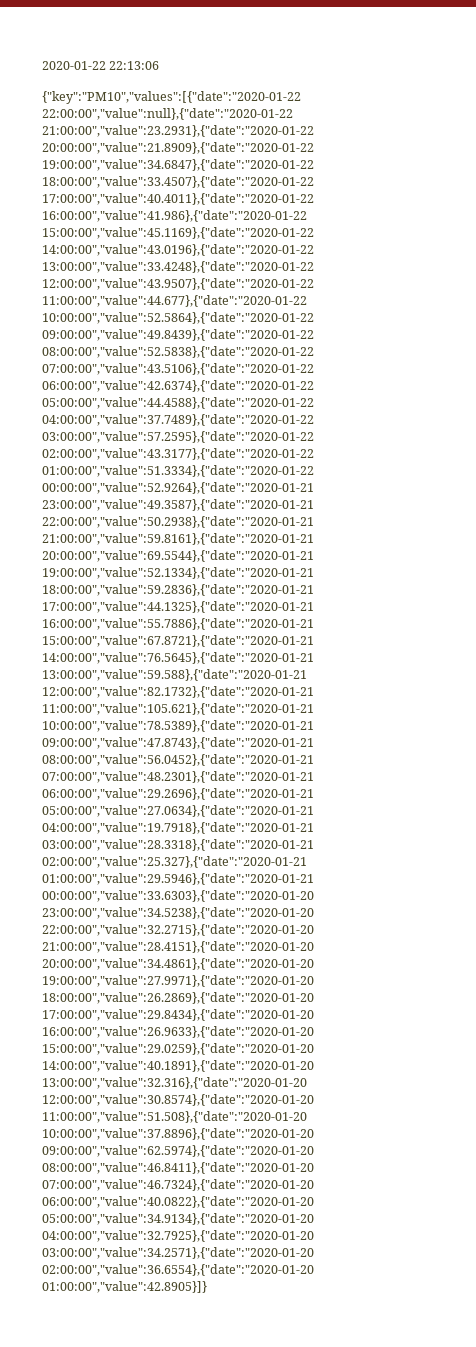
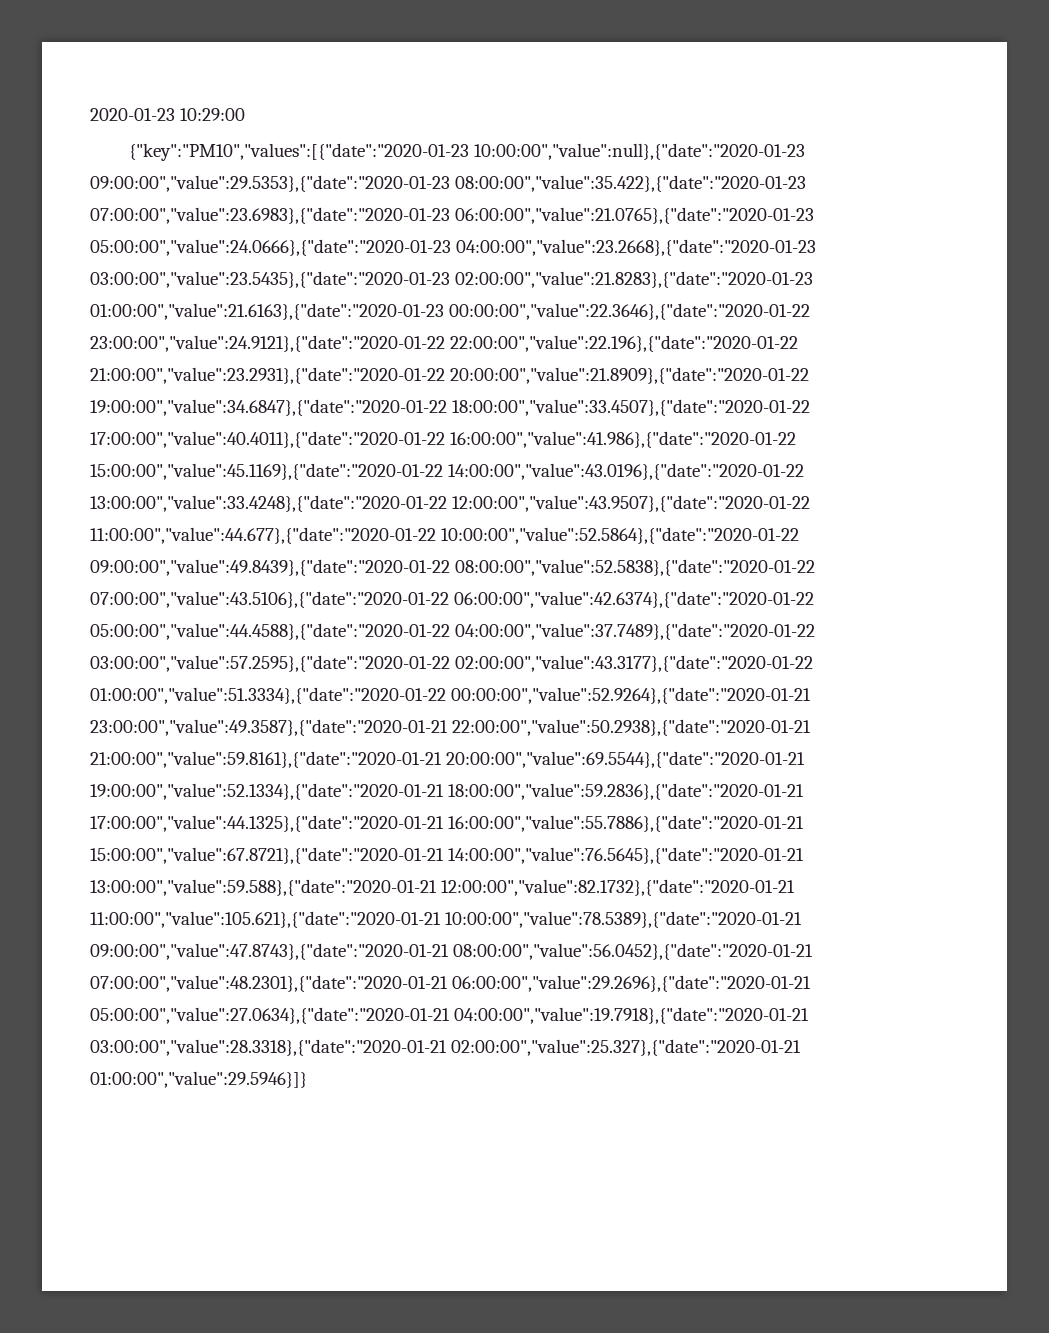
- 2020-01-22 22:13:06
- {"key":"PM10","values":[{"date":"2020-01-22 22:00:00","value":null},{"date":"2020-01-22 21:00:00","value":23.2931},{"date":"2020-01-22 20:00:00","value":21.8909},{"date":"2020-01-22 19:00:00","value":34.6847},{"date":"2020-01-22 18:00:00","value":33.4507},{"date":"2020-01-22 17:00:00","value":40.4011},{"date":"2020-01-22 16:00:00","value":41.986},{"date":"2020-01-22 15:00:00","value":45.1169},{"date":"2020-01-22 14:00:00","value":43.0196},{"date":"2020-01-22 13:00:00","value":33.4248},{"date":"2020-01-22 12:00:00","value":43.9507},{"date":"2020-01-22 11:00:00","value":44.677},{"date":"2020-01-22 10:00:00","value":52.5864},{"date":"2020-01-22 09:00:00","value":49.8439},{"date":"2020-01-22 08:00:00","value":52.5838},{"date":"2020-01-22 07:00:00","value":43.5106},{"date":"2020-01-22 06:00:00","value":42.6374},{"date":"2020-01-22 05:00:00","value":44.4588},{"date":"2020-01-22 04:00:00","value":37.7489},{"date":"2020-01-22 03:00:00","value":57.2595},{"date":"2020-01-22 02:00:00","value":43.3177},{"date":"2020-01-22 01:00:00","value":51.3334},{"date":"2020-01-22 00:00:00","value":52.9264},{"date":"2020-01-21 23:00:00","value":49.3587},{"date":"2020-01-21 22:00:00","value":50.2938},{"date":"2020-01-21 21:00:00","value":59.8161},{"date":"2020-01-21 20:00:00","value":69.5544},{"date":"2020-01-21 19:00:00","value":52.1334},{"date":"2020-01-21 18:00:00","value":59.2836},{"date":"2020-01-21 17:00:00","value":44.1325},{"date":"2020-01-21 16:00:00","value":55.7886},{"date":"2020-01-21 15:00:00","value":67.8721},{"date":"2020-01-21 14:00:00","value":76.5645},{"date":"2020-01-21 13:00:00","value":59.588},{"date":"2020-01-21 12:00:00","value":82.1732},{"date":"2020-01-21 11:00:00","value":105.621},{"date":"2020-01-21 10:00:00","value":78.5389},{"date":"2020-01-21 09:00:00","value":47.8743},{"date":"2020-01-21 08:00:00","value":56.0452},{"date":"2020-01-21 07:00:00","value":48.2301},{"date":"2020-01-21 06:00:00","value":29.2696},{"date":"2020-01-21 05:00:00","value":27.0634},{"date":"2020-01-21 04:00:00","value":19.7918},{"date":"2020-01-21 03:00:00","value":28.3318},{"date":"2020-01-21 02:00:00","value":25.327},{"date":"2020-01-21 01:00:00","value":29.5946},{"date":"2020-01-21 00:00:00","value":33.6303},{"date":"2020-01-20 23:00:00","value":34.5238},{"date":"2020-01-20 22:00:00","value":32.2715},{"date":"2020-01-20 21:00:00","value":28.4151},{"date":"2020-01-20 20:00:00","value":34.4861},{"date":"2020-01-20 19:00:00","value":27.9971},{"date":"2020-01-20 18:00:00","value":26.2869},{"date":"2020-01-20 17:00:00","value":29.8434},{"date":"2020-01-20 16:00:00","value":26.9633},{"date":"2020-01-20 15:00:00","value":29.0259},{"date":"2020-01-20 14:00:00","value":40.1891},{"date":"2020-01-20 13:00:00","value":32.316},{"date":"2020-01-20 12:00:00","value":30.8574},{"date":"2020-01-20 11:00:00","value":51.508},{"date":"2020-01-20 10:00:00","value":37.8896},{"date":"2020-01-20 09:00:00","value":62.5974},{"date":"2020-01-20 08:00:00","value":46.8411},{"date":"2020-01-20 07:00:00","value":46.7324},{"date":"2020-01-20 06:00:00","value":40.0822},{"date":"2020-01-20 05:00:00","value":34.9134},{"date":"2020-01-20 04:00:00","value":32.7925},{"date":"2020-01-20 03:00:00","value":34.2571},{"date":"2020-01-20 02:00:00","value":36.6554},{"date":"2020-01-20 01:00:00","value":42.8905}]}
+ 2020-01-23 10:29:00
+ {"key":"PM10","values":[{"date":"2020-01-23 10:00:00","value":null},{"date":"2020-01-23 09:00:00","value":29.5353},{"date":"2020-01-23 08:00:00","value":35.422},{"date":"2020-01-23 07:00:00","value":23.6983},{"date":"2020-01-23 06:00:00","value":21.0765},{"date":"2020-01-23 05:00:00","value":24.0666},{"date":"2020-01-23 04:00:00","value":23.2668},{"date":"2020-01-23 03:00:00","value":23.5435},{"date":"2020-01-23 02:00:00","value":21.8283},{"date":"2020-01-23 01:00:00","value":21.6163},{"date":"2020-01-23 00:00:00","value":22.3646},{"date":"2020-01-22 23:00:00","value":24.9121},{"date":"2020-01-22 22:00:00","value":22.196},{"date":"2020-01-22 21:00:00","value":23.2931},{"date":"2020-01-22 20:00:00","value":21.8909},{"date":"2020-01-22 19:00:00","value":34.6847},{"date":"2020-01-22 18:00:00","value":33.4507},{"date":"2020-01-22 17:00:00","value":40.4011},{"date":"2020-01-22 16:00:00","value":41.986},{"date":"2020-01-22 15:00:00","value":45.1169},{"date":"2020-01-22 14:00:00","value":43.0196},{"date":"2020-01-22 13:00:00","value":33.4248},{"date":"2020-01-22 12:00:00","value":43.9507},{"date":"2020-01-22 11:00:00","value":44.677},{"date":"2020-01-22 10:00:00","value":52.5864},{"date":"2020-01-22 09:00:00","value":49.8439},{"date":"2020-01-22 08:00:00","value":52.5838},{"date":"2020-01-22 07:00:00","value":43.5106},{"date":"2020-01-22 06:00:00","value":42.6374},{"date":"2020-01-22 05:00:00","value":44.4588},{"date":"2020-01-22 04:00:00","value":37.7489},{"date":"2020-01-22 03:00:00","value":57.2595},{"date":"2020-01-22 02:00:00","value":43.3177},{"date":"2020-01-22 01:00:00","value":51.3334},{"date":"2020-01-22 00:00:00","value":52.9264},{"date":"2020-01-21 23:00:00","value":49.3587},{"date":"2020-01-21 22:00:00","value":50.2938},{"date":"2020-01-21 21:00:00","value":59.8161},{"date":"2020-01-21 20:00:00","value":69.5544},{"date":"2020-01-21 19:00:00","value":52.1334},{"date":"2020-01-21 18:00:00","value":59.2836},{"date":"2020-01-21 17:00:00","value":44.1325},{"date":"2020-01-21 16:00:00","value":55.7886},{"date":"2020-01-21 15:00:00","value":67.8721},{"date":"2020-01-21 14:00:00","value":76.5645},{"date":"2020-01-21 13:00:00","value":59.588},{"date":"2020-01-21 12:00:00","value":82.1732},{"date":"2020-01-21 11:00:00","value":105.621},{"date":"2020-01-21 10:00:00","value":78.5389},{"date":"2020-01-21 09:00:00","value":47.8743},{"date":"2020-01-21 08:00:00","value":56.0452},{"date":"2020-01-21 07:00:00","value":48.2301},{"date":"2020-01-21 06:00:00","value":29.2696},{"date":"2020-01-21 05:00:00","value":27.0634},{"date":"2020-01-21 04:00:00","value":19.7918},{"date":"2020-01-21 03:00:00","value":28.3318},{"date":"2020-01-21 02:00:00","value":25.327},{"date":"2020-01-21 01:00:00","value":29.5946}]}

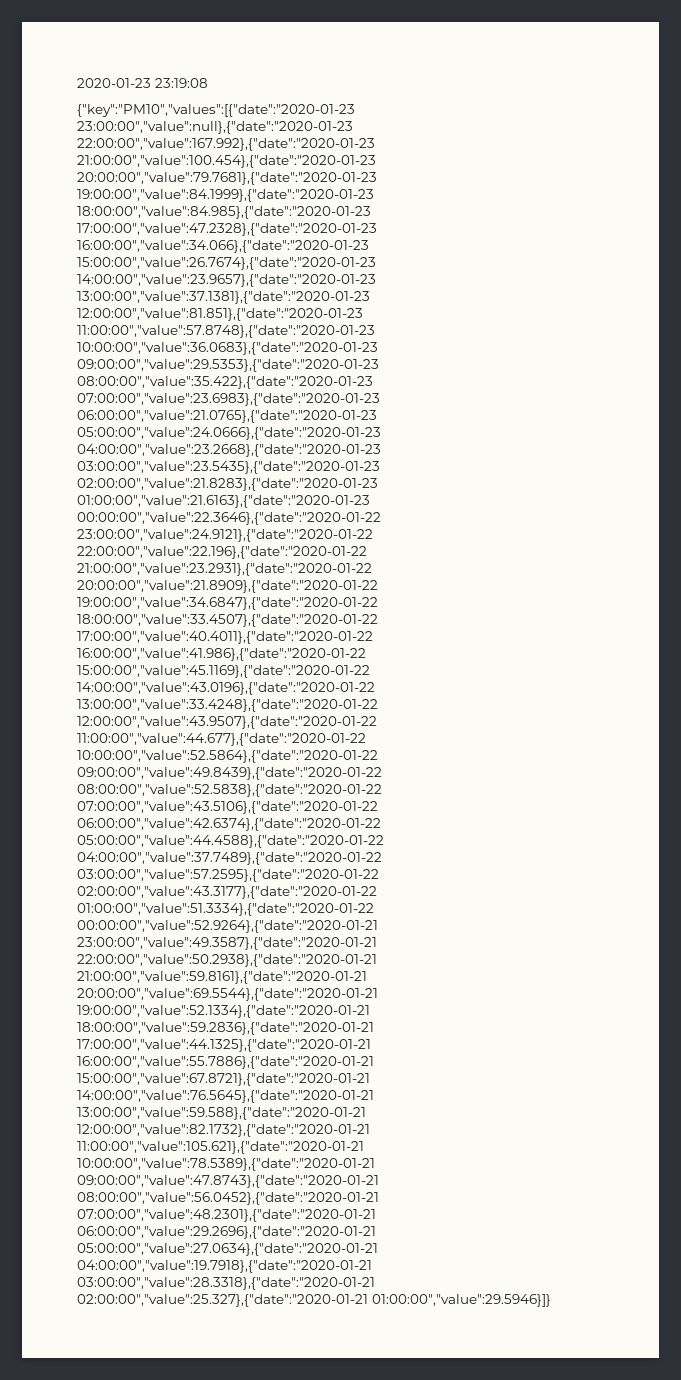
- 2020-01-23 10:29:00
+ 2020-01-23 23:19:08
- {"key":"PM10","values":[{"date":"2020-01-23 10:00:00","value":null},{"date":"2020-01-23 09:00:00","value":29.5353},{"date":"2020-01-23 08:00:00","value":35.422},{"date":"2020-01-23 07:00:00","value":23.6983},{"date":"2020-01-23 06:00:00","value":21.0765},{"date":"2020-01-23 05:00:00","value":24.0666},{"date":"2020-01-23 04:00:00","value":23.2668},{"date":"2020-01-23 03:00:00","value":23.5435},{"date":"2020-01-23 02:00:00","value":21.8283},{"date":"2020-01-23 01:00:00","value":21.6163},{"date":"2020-01-23 00:00:00","value":22.3646},{"date":"2020-01-22 23:00:00","value":24.9121},{"date":"2020-01-22 22:00:00","value":22.196},{"date":"2020-01-22 21:00:00","value":23.2931},{"date":"2020-01-22 20:00:00","value":21.8909},{"date":"2020-01-22 19:00:00","value":34.6847},{"date":"2020-01-22 18:00:00","value":33.4507},{"date":"2020-01-22 17:00:00","value":40.4011},{"date":"2020-01-22 16:00:00","value":41.986},{"date":"2020-01-22 15:00:00","value":45.1169},{"date":"2020-01-22 14:00:00","value":43.0196},{"date":"2020-01-22 13:00:00","value":33.4248},{"date":"2020-01-22 12:00:00","value":43.9507},{"date":"2020-01-22 11:00:00","value":44.677},{"date":"2020-01-22 10:00:00","value":52.5864},{"date":"2020-01-22 09:00:00","value":49.8439},{"date":"2020-01-22 08:00:00","value":52.5838},{"date":"2020-01-22 07:00:00","value":43.5106},{"date":"2020-01-22 06:00:00","value":42.6374},{"date":"2020-01-22 05:00:00","value":44.4588},{"date":"2020-01-22 04:00:00","value":37.7489},{"date":"2020-01-22 03:00:00","value":57.2595},{"date":"2020-01-22 02:00:00","value":43.3177},{"date":"2020-01-22 01:00:00","value":51.3334},{"date":"2020-01-22 00:00:00","value":52.9264},{"date":"2020-01-21 23:00:00","value":49.3587},{"date":"2020-01-21 22:00:00","value":50.2938},{"date":"2020-01-21 21:00:00","value":59.8161},{"date":"2020-01-21 20:00:00","value":69.5544},{"date":"2020-01-21 19:00:00","value":52.1334},{"date":"2020-01-21 18:00:00","value":59.2836},{"date":"2020-01-21 17:00:00","value":44.1325},{"date":"2020-01-21 16:00:00","value":55.7886},{"date":"2020-01-21 15:00:00","value":67.8721},{"date":"2020-01-21 14:00:00","value":76.5645},{"date":"2020-01-21 13:00:00","value":59.588},{"date":"2020-01-21 12:00:00","value":82.1732},{"date":"2020-01-21 11:00:00","value":105.621},{"date":"2020-01-21 10:00:00","value":78.5389},{"date":"2020-01-21 09:00:00","value":47.8743},{"date":"2020-01-21 08:00:00","value":56.0452},{"date":"2020-01-21 07:00:00","value":48.2301},{"date":"2020-01-21 06:00:00","value":29.2696},{"date":"2020-01-21 05:00:00","value":27.0634},{"date":"2020-01-21 04:00:00","value":19.7918},{"date":"2020-01-21 03:00:00","value":28.3318},{"date":"2020-01-21 02:00:00","value":25.327},{"date":"2020-01-21 01:00:00","value":29.5946}]}
+ {"key":"PM10","values":[{"date":"2020-01-23 23:00:00","value":null},{"date":"2020-01-23 22:00:00","value":167.992},{"date":"2020-01-23 21:00:00","value":100.454},{"date":"2020-01-23 20:00:00","value":79.7681},{"date":"2020-01-23 19:00:00","value":84.1999},{"date":"2020-01-23 18:00:00","value":84.985},{"date":"2020-01-23 17:00:00","value":47.2328},{"date":"2020-01-23 16:00:00","value":34.066},{"date":"2020-01-23 15:00:00","value":26.7674},{"date":"2020-01-23 14:00:00","value":23.9657},{"date":"2020-01-23 13:00:00","value":37.1381},{"date":"2020-01-23 12:00:00","value":81.851},{"date":"2020-01-23 11:00:00","value":57.8748},{"date":"2020-01-23 10:00:00","value":36.0683},{"date":"2020-01-23 09:00:00","value":29.5353},{"date":"2020-01-23 08:00:00","value":35.422},{"date":"2020-01-23 07:00:00","value":23.6983},{"date":"2020-01-23 06:00:00","value":21.0765},{"date":"2020-01-23 05:00:00","value":24.0666},{"date":"2020-01-23 04:00:00","value":23.2668},{"date":"2020-01-23 03:00:00","value":23.5435},{"date":"2020-01-23 02:00:00","value":21.8283},{"date":"2020-01-23 01:00:00","value":21.6163},{"date":"2020-01-23 00:00:00","value":22.3646},{"date":"2020-01-22 23:00:00","value":24.9121},{"date":"2020-01-22 22:00:00","value":22.196},{"date":"2020-01-22 21:00:00","value":23.2931},{"date":"2020-01-22 20:00:00","value":21.8909},{"date":"2020-01-22 19:00:00","value":34.6847},{"date":"2020-01-22 18:00:00","value":33.4507},{"date":"2020-01-22 17:00:00","value":40.4011},{"date":"2020-01-22 16:00:00","value":41.986},{"date":"2020-01-22 15:00:00","value":45.1169},{"date":"2020-01-22 14:00:00","value":43.0196},{"date":"2020-01-22 13:00:00","value":33.4248},{"date":"2020-01-22 12:00:00","value":43.9507},{"date":"2020-01-22 11:00:00","value":44.677},{"date":"2020-01-22 10:00:00","value":52.5864},{"date":"2020-01-22 09:00:00","value":49.8439},{"date":"2020-01-22 08:00:00","value":52.5838},{"date":"2020-01-22 07:00:00","value":43.5106},{"date":"2020-01-22 06:00:00","value":42.6374},{"date":"2020-01-22 05:00:00","value":44.4588},{"date":"2020-01-22 04:00:00","value":37.7489},{"date":"2020-01-22 03:00:00","value":57.2595},{"date":"2020-01-22 02:00:00","value":43.3177},{"date":"2020-01-22 01:00:00","value":51.3334},{"date":"2020-01-22 00:00:00","value":52.9264},{"date":"2020-01-21 23:00:00","value":49.3587},{"date":"2020-01-21 22:00:00","value":50.2938},{"date":"2020-01-21 21:00:00","value":59.8161},{"date":"2020-01-21 20:00:00","value":69.5544},{"date":"2020-01-21 19:00:00","value":52.1334},{"date":"2020-01-21 18:00:00","value":59.2836},{"date":"2020-01-21 17:00:00","value":44.1325},{"date":"2020-01-21 16:00:00","value":55.7886},{"date":"2020-01-21 15:00:00","value":67.8721},{"date":"2020-01-21 14:00:00","value":76.5645},{"date":"2020-01-21 13:00:00","value":59.588},{"date":"2020-01-21 12:00:00","value":82.1732},{"date":"2020-01-21 11:00:00","value":105.621},{"date":"2020-01-21 10:00:00","value":78.5389},{"date":"2020-01-21 09:00:00","value":47.8743},{"date":"2020-01-21 08:00:00","value":56.0452},{"date":"2020-01-21 07:00:00","value":48.2301},{"date":"2020-01-21 06:00:00","value":29.2696},{"date":"2020-01-21 05:00:00","value":27.0634},{"date":"2020-01-21 04:00:00","value":19.7918},{"date":"2020-01-21 03:00:00","value":28.3318},{"date":"2020-01-21 02:00:00","value":25.327},{"date":"2020-01-21 01:00:00","value":29.5946}]}

